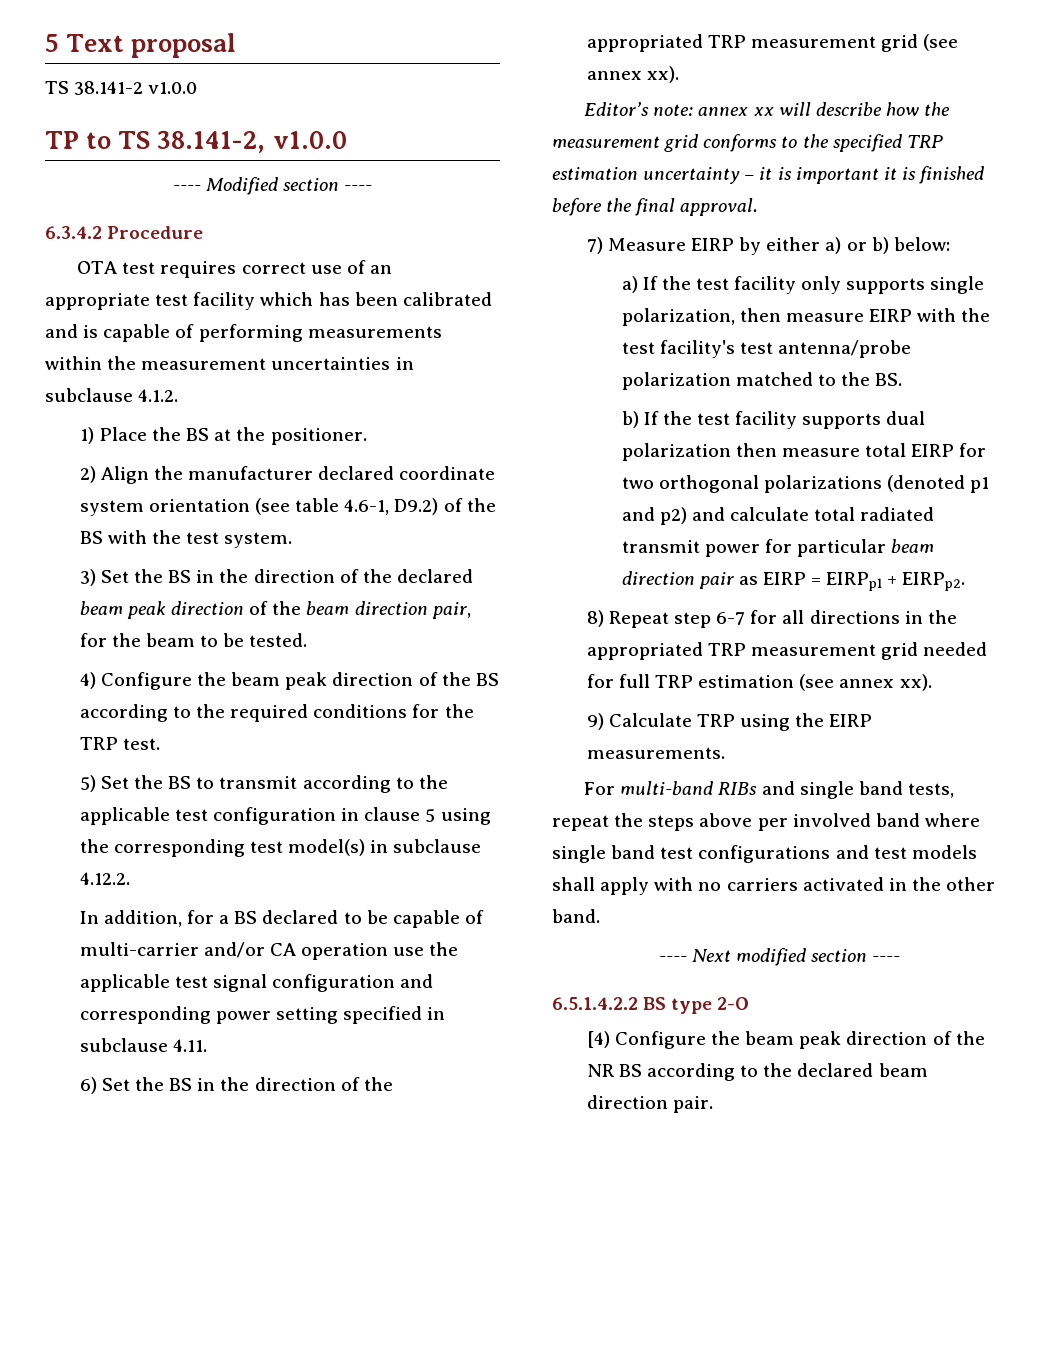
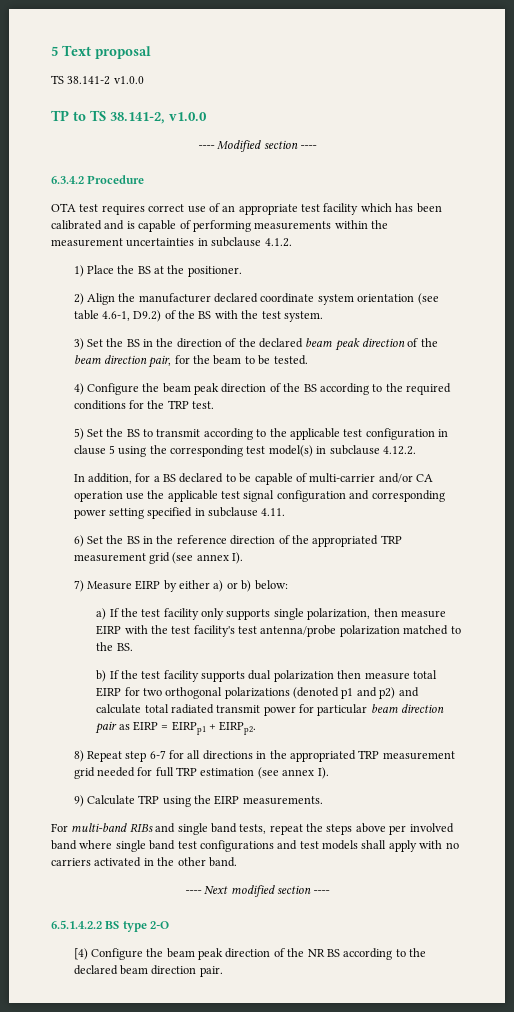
- 6) Set the BS in the direction of the appropriated TRP measurement grid (see annex xx).
- Editor’s note: annex xx will describe how the measurement grid conforms to the specified TRP estimation uncertainty – it is important it is finished before the final approval.
+ 6) Set the BS in the reference direction of the appropriated TRP measurement grid (see annex I).
- 8) Repeat step 6-7 for all directions in the appropriated TRP measurement grid needed for full TRP estimation (see annex xx).
+ 8) Repeat step 6-7 for all directions in the appropriated TRP measurement grid needed for full TRP estimation (see annex I).

